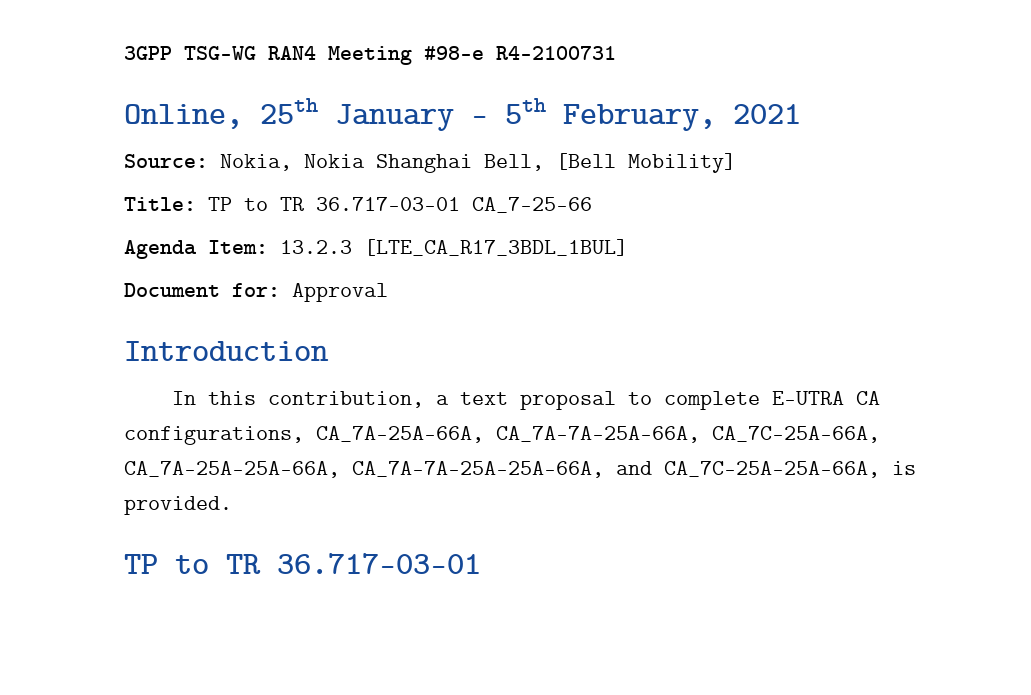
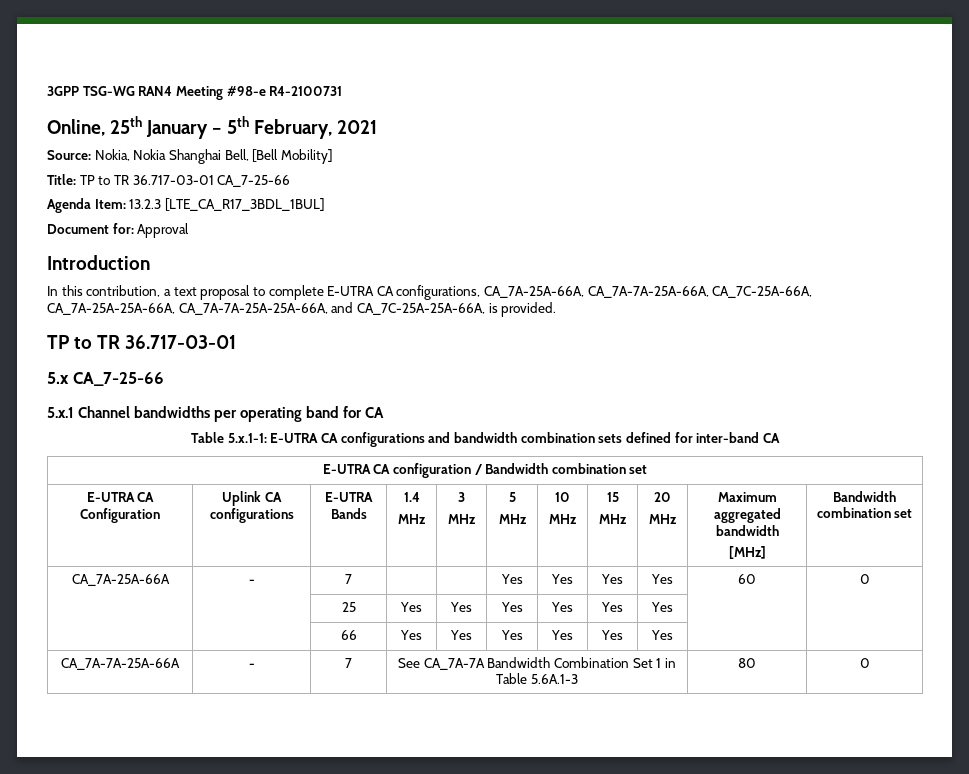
+ 5.x CA_7-25-66
+ 5.x.1 Channel bandwidths per operating band for CA
+ Table 5.x.1-1: E-UTRA CA configurations and bandwidth combination sets defined for inter-band CA
+ E-UTRA CA configuration / Bandwidth combination set
+ E-UTRA CA Configuration | Uplink CA configurations | E-UTRA Bands | 1.4
+ MHz | 3
+ MHz | 5
+ MHz | 10
+ MHz | 15
+ MHz | 20
+ MHz | Maximum aggregated bandwidth
+ [MHz] | Bandwidth combination set
+ CA_7A-25A-66A | - | 7 | | | Yes | Yes | Yes | Yes | 60 | 0
+ | | 25 | Yes | Yes | Yes | Yes | Yes | Yes | |
+ | | 66 | Yes | Yes | Yes | Yes | Yes | Yes | |
+ CA_7A-7A-25A-66A | - | 7 | See CA_7A-7A Bandwidth Combination Set 1 in Table 5.6A.1-3 | 80 | 0

